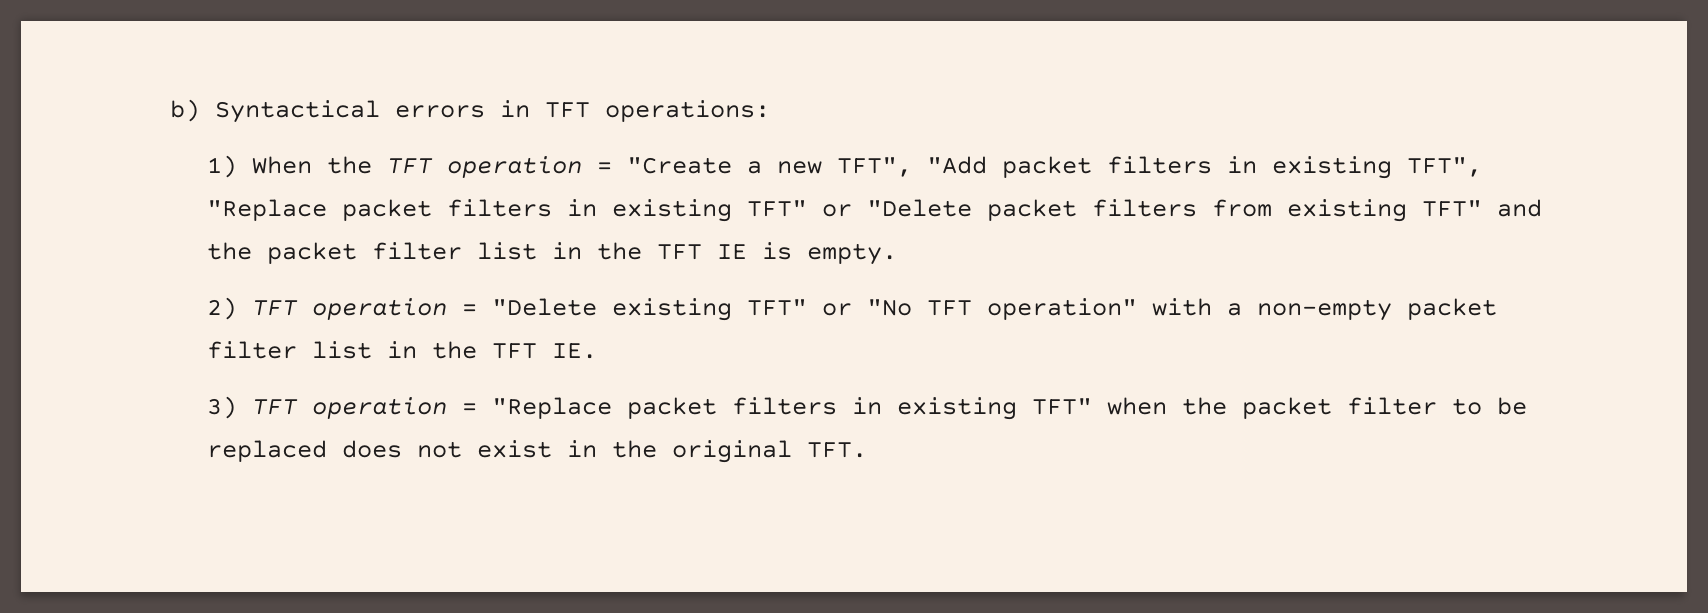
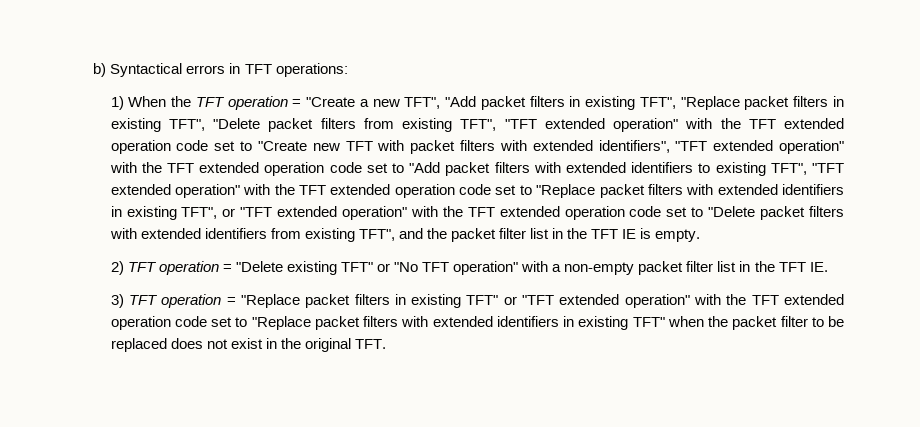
- 1) When the TFT operation = "Create a new TFT", "Add packet filters in existing TFT", "Replace packet filters in existing TFT" or "Delete packet filters from existing TFT" and the packet filter list in the TFT IE is empty.
+ 1) When the TFT operation = "Create a new TFT", "Add packet filters in existing TFT", "Replace packet filters in existing TFT", "Delete packet filters from existing TFT", "TFT extended operation" with the TFT extended operation code set to "Create new TFT with packet filters with extended identifiers", "TFT extended operation" with the TFT extended operation code set to "Add packet filters with extended identifiers to existing TFT", "TFT extended operation" with the TFT extended operation code set to "Replace packet filters with extended identifiers in existing TFT", or "TFT extended operation" with the TFT extended operation code set to "Delete packet filters with extended identifiers from existing TFT", and the packet filter list in the TFT IE is empty.
- 3) TFT operation = "Replace packet filters in existing TFT" when the packet filter to be replaced does not exist in the original TFT.
+ 3) TFT operation = "Replace packet filters in existing TFT" or "TFT extended operation" with the TFT extended operation code set to "Replace packet filters with extended identifiers in existing TFT" when the packet filter to be replaced does not exist in the original TFT.

